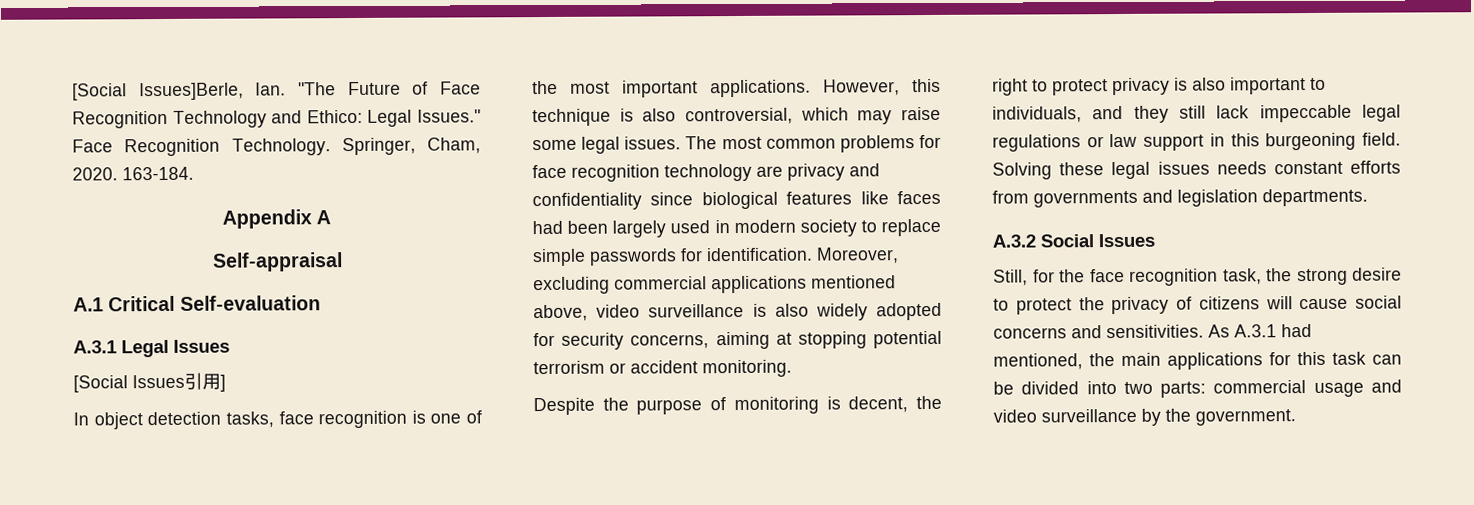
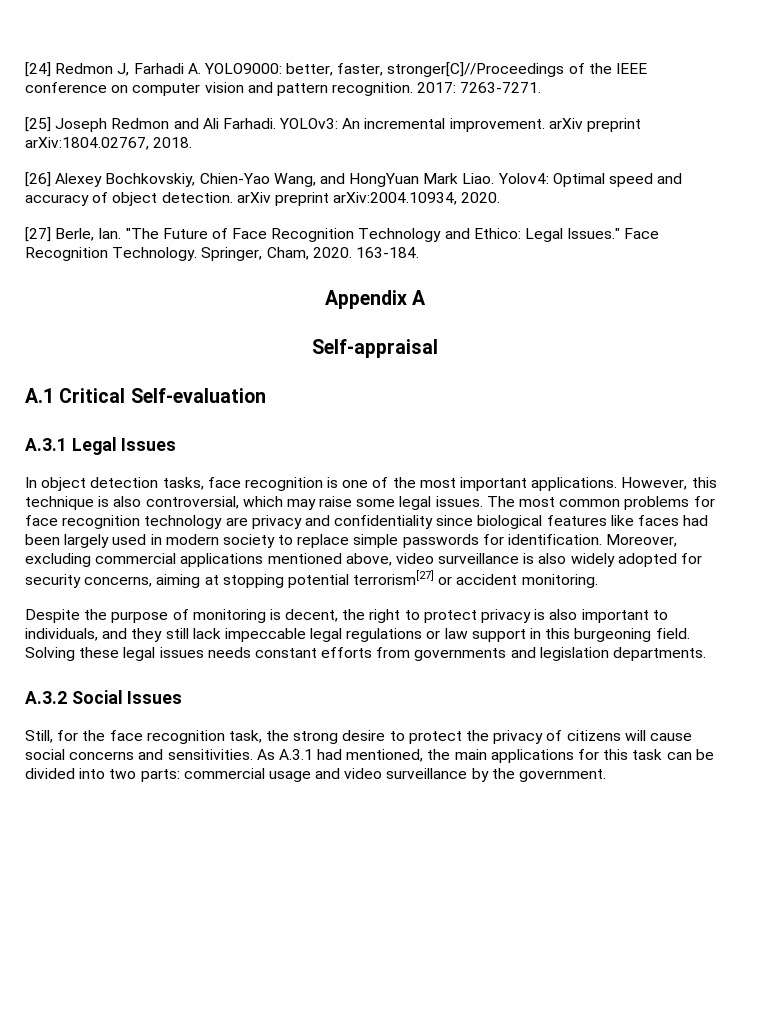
- [Social Issues]Berle, Ian. "The Future of Face Recognition Technology and Ethico: Legal Issues."
+ [24] Redmon J, Farhadi A. YOLO9000: better, faster, stronger[C]//Proceedings of the IEEE conference on computer vision and pattern recognition. 2017: 7263-7271.
+ [25] Joseph Redmon and Ali Farhadi. YOLOv3: An incremental improvement. arXiv preprint arXiv:1804.02767, 2018.
+ [26] Alexey Bochkovskiy, Chien-Yao Wang, and HongYuan Mark Liao. Yolov4: Optimal speed and accuracy of object detection. arXiv preprint arXiv:2004.10934, 2020.
+ [27] Berle, Ian. "The Future of Face Recognition Technology and Ethico: Legal Issues."
- [Social Issues引用]
- Moreover, excluding commercial applications mentioned above, video surveillance is also widely adopted for security concerns, aiming at stopping potential terrorism or accident monitoring.
+ Moreover, excluding commercial applications mentioned above, video surveillance is also widely adopted for security concerns, aiming at stopping potential terrorism[27] or accident monitoring.

